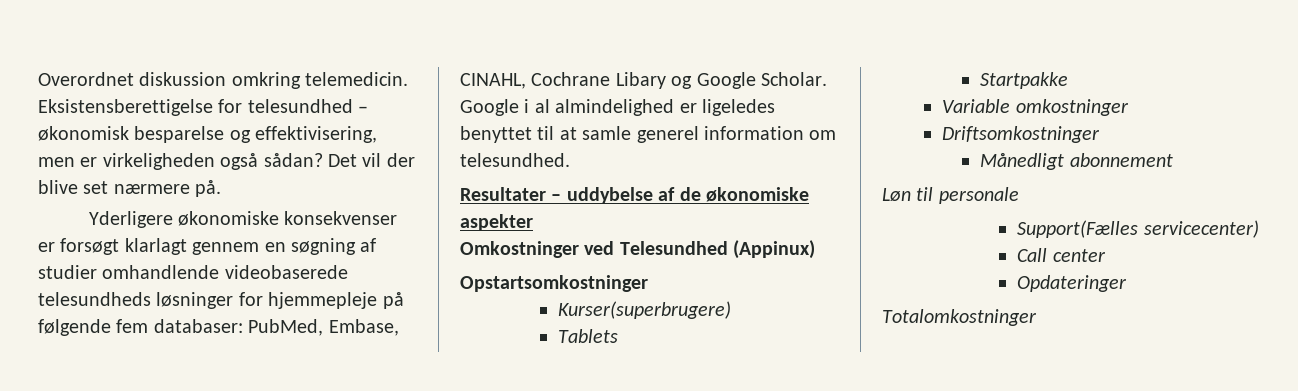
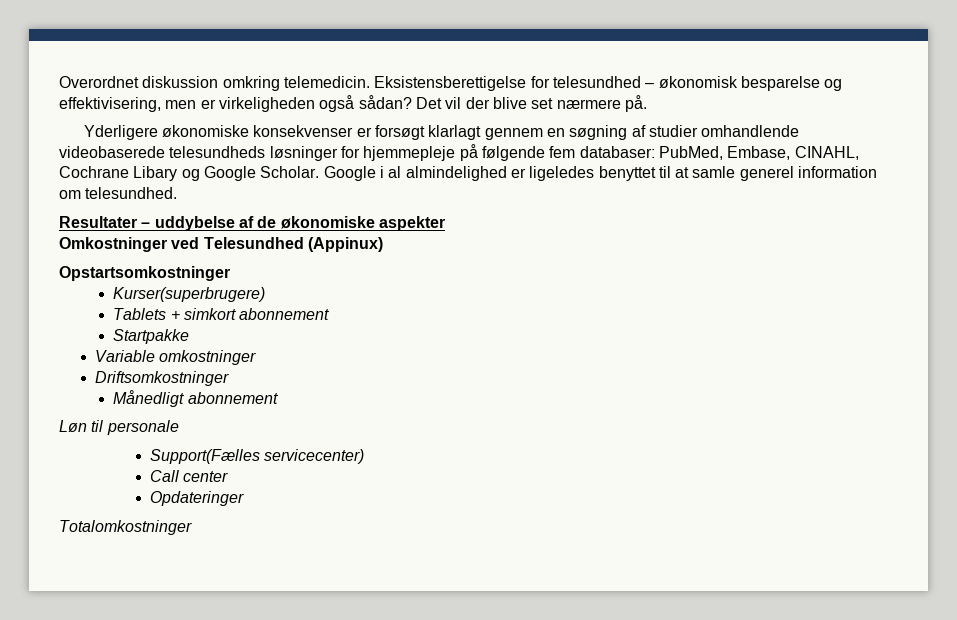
- Tablets
+ Tablets + simkort abonnement

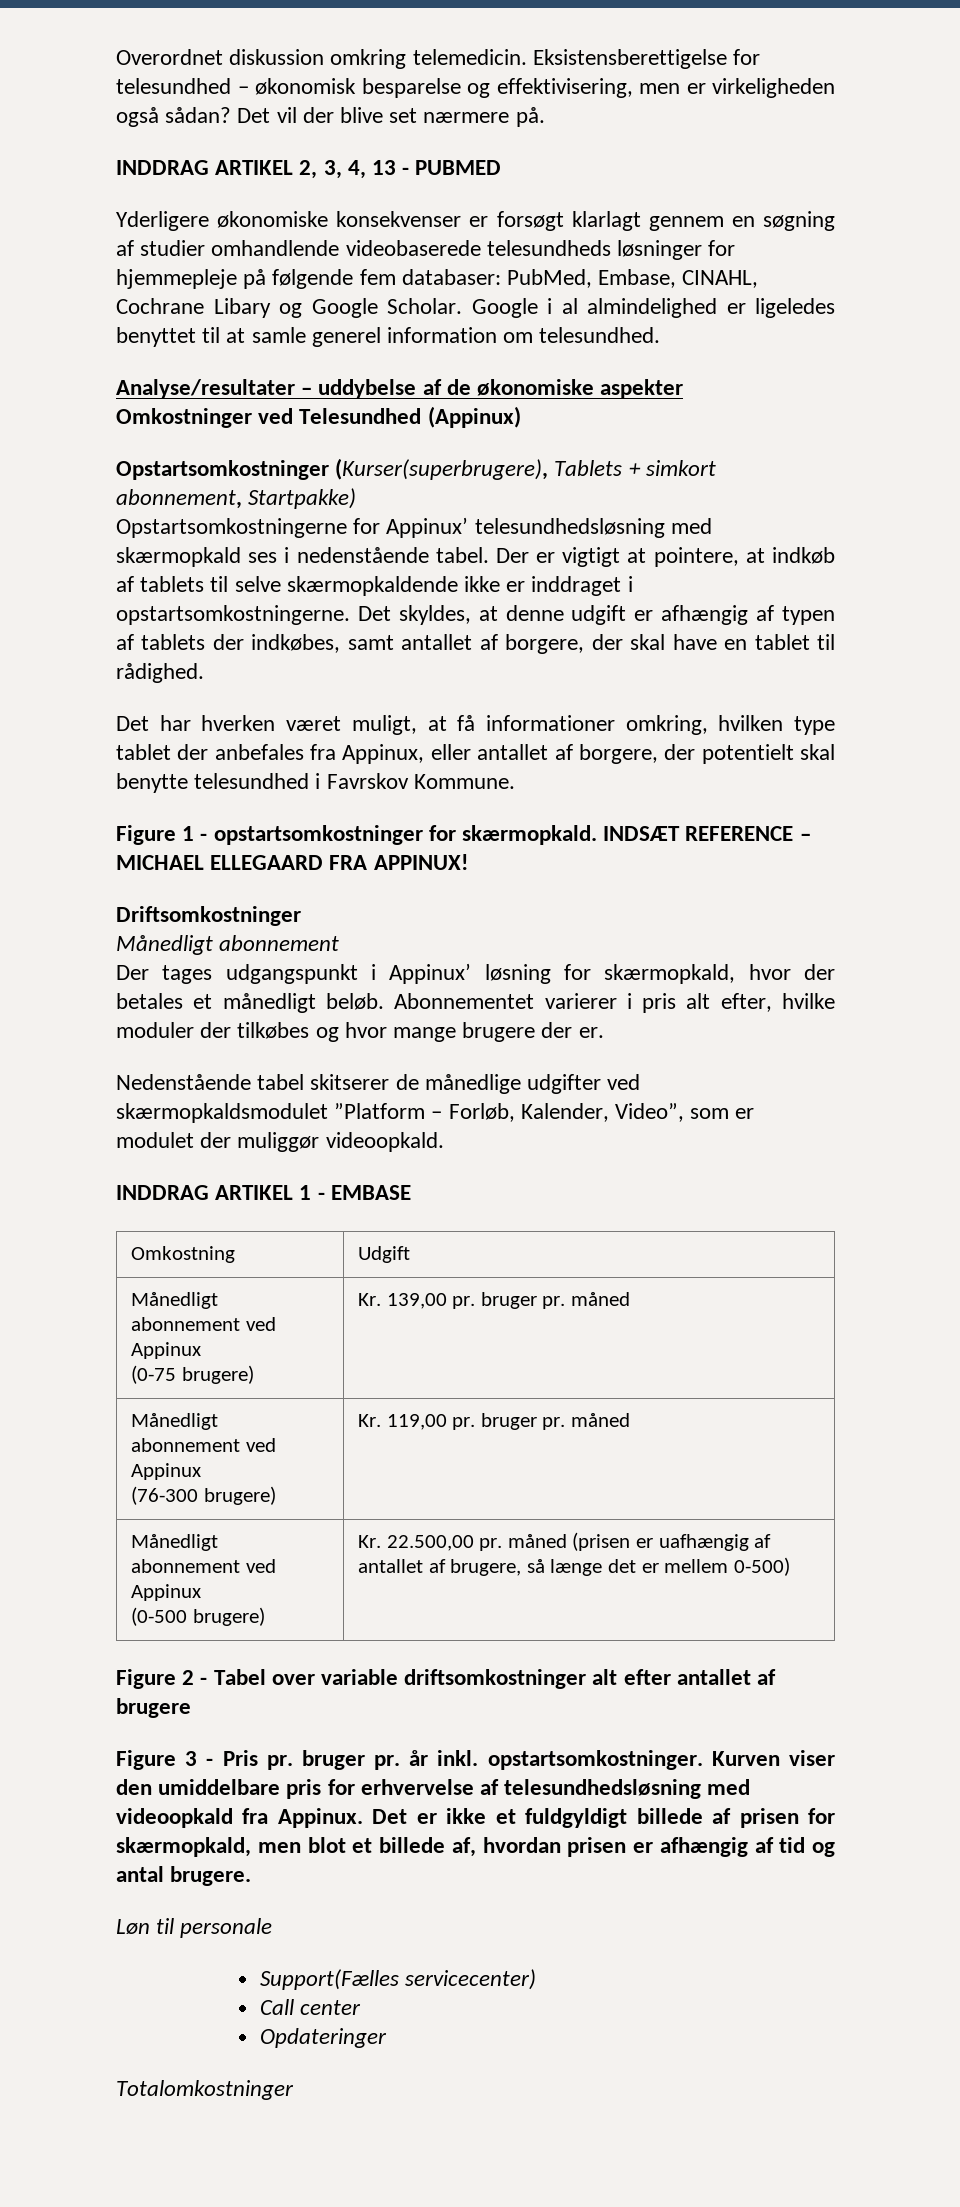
+ INDDRAG ARTIKEL 2, 3, 4, 13 - PUBMED
- Resultater – uddybelse af de økonomiske aspekter
+ Analyse/resultater – uddybelse af de økonomiske aspekter
- Opstartsomkostninger
- Kurser(superbrugere)
- Tablets + simkort abonnement
- Startpakke
- Variable omkostninger
+ Opstartsomkostninger (Kurser(superbrugere), Tablets + simkort abonnement, Startpakke)
+ Opstartsomkostningerne for Appinux’ telesundhedsløsning med skærmopkald ses i nedenstående tabel. Der er vigtigt at pointere, at indkøb af tablets til selve skærmopkaldende ikke er inddraget i opstartsomkostningerne. Det skyldes, at denne udgift er afhængig af typen af tablets der indkøbes, samt antallet af borgere, der skal have en tablet til rådighed.
+ Det har hverken været muligt, at få informationer omkring, hvilken type tablet der anbefales fra Appinux, eller antallet af borgere, der potentielt skal benytte telesundhed i Favrskov Kommune.
+ Figure 1 - opstartsomkostninger for skærmopkald. INDSÆT REFERENCE – MICHAEL ELLEGAARD FRA APPINUX!
  Driftsomkostninger
  Månedligt abonnement
+ Der tages udgangspunkt i Appinux’ løsning for skærmopkald, hvor der betales et månedligt beløb. Abonnementet varierer i pris alt efter, hvilke moduler der tilkøbes og hvor mange brugere der er.
+ Nedenstående tabel skitserer de månedlige udgifter ved skærmopkaldsmodulet ”Platform – Forløb, Kalender, Video”, som er modulet der muliggør videoopkald.
+ INDDRAG ARTIKEL 1 - EMBASE
+ Omkostning | Udgift
+ Månedligt abonnement ved Appinux
+ (0-75 brugere) | Kr. 139,00 pr. bruger pr. måned
+ Månedligt abonnement ved Appinux
+ (76-300 brugere) | Kr. 119,00 pr. bruger pr. måned
+ Månedligt abonnement ved Appinux
+ (0-500 brugere) | Kr. 22.500,00 pr. måned (prisen er uafhængig af antallet af brugere, så længe det er mellem 0-500)
+ Figure 2 - Tabel over variable driftsomkostninger alt efter antallet af brugere
+ Figure 3 - Pris pr. bruger pr. år inkl. opstartsomkostninger. Kurven viser den umiddelbare pris for erhvervelse af telesundhedsløsning med videoopkald fra Appinux. Det er ikke et fuldgyldigt billede af prisen for skærmopkald, men blot et billede af, hvordan prisen er afhængig af tid og antal brugere.

